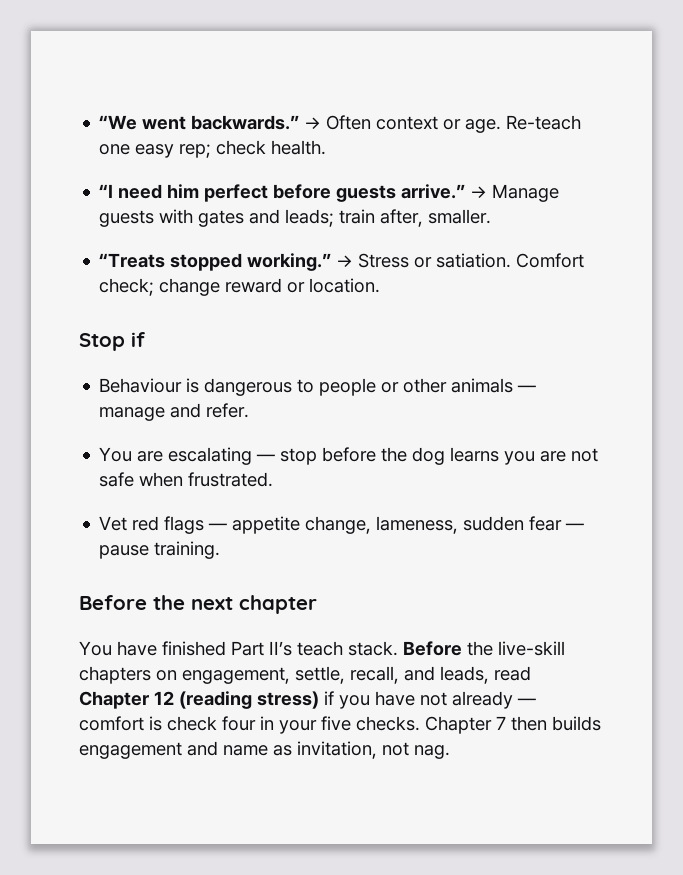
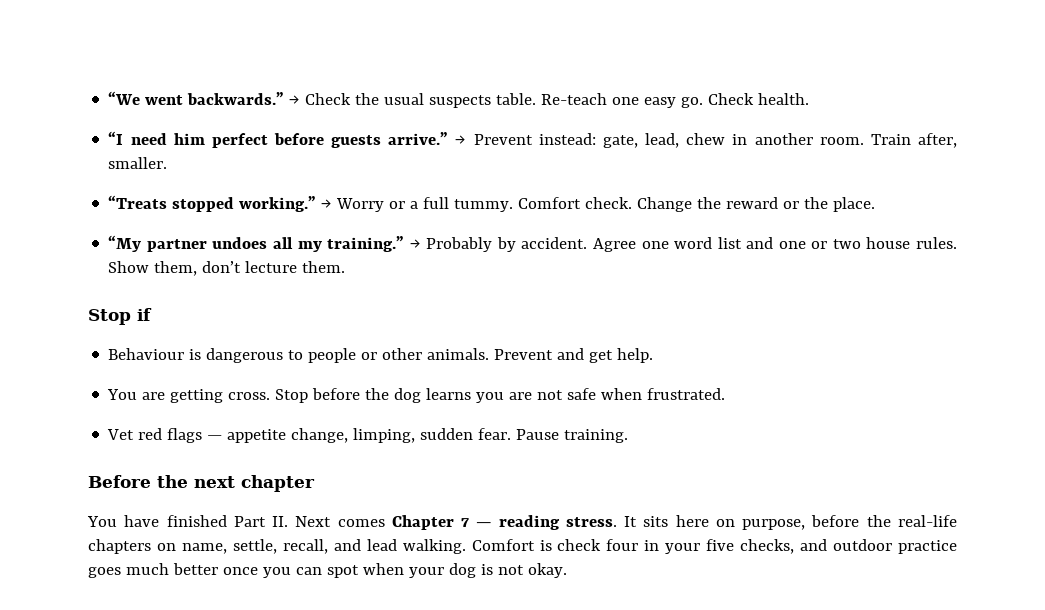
- → Often context or age.
+ → Check the usual suspects table.
- Re-teach one easy rep; check health.
+ Re-teach one easy go. Check health.
- → Manage guests with gates and leads; train after, smaller.
+ → Prevent instead: gate, lead, chew in another room. Train after, smaller.
- → Stress or satiation. Comfort check; change reward or location.
+ → Worry or a full tummy. Comfort check. Change the reward or the place.
+ “My partner undoes all my training.” → Probably by accident. Agree one word list and one or two house rules. Show them, don’t lecture them.
- Behaviour is dangerous to people or other animals — manage and refer.
+ Behaviour is dangerous to people or other animals. Prevent and get help.
- You are escalating — stop before the dog learns you are not safe when frustrated.
+ You are getting cross. Stop before the dog learns you are not safe when frustrated.
- Vet red flags — appetite change, lameness, sudden fear — pause training.
+ Vet red flags — appetite change, limping, sudden fear. Pause training.
- You have finished Part II’s teach stack. Before the live-skill chapters on engagement, settle, recall, and leads, read Chapter 12 (reading stress) if you have not already — comfort is check four in your five checks. Chapter 7 then builds engagement and name as invitation, not nag.
+ You have finished Part II. Next comes Chapter 7 — reading stress. It sits here on purpose, before the real-life chapters on name, settle, recall, and lead walking. Comfort is check four in your five checks, and outdoor practice goes much better once you can spot when your dog is not okay.

